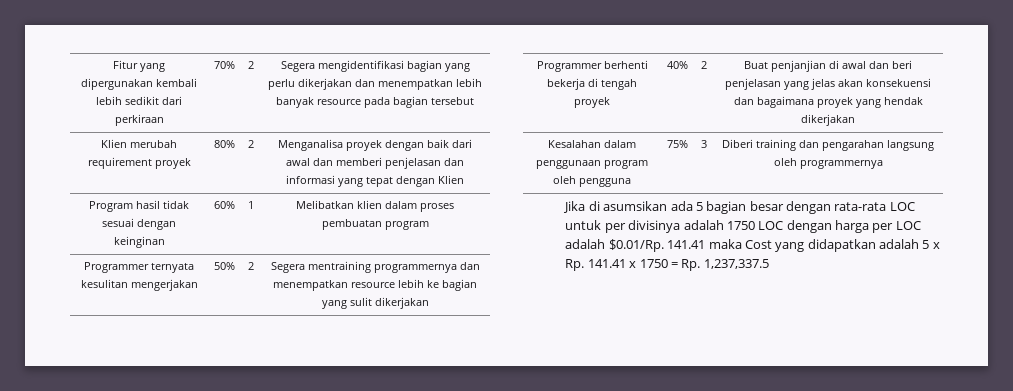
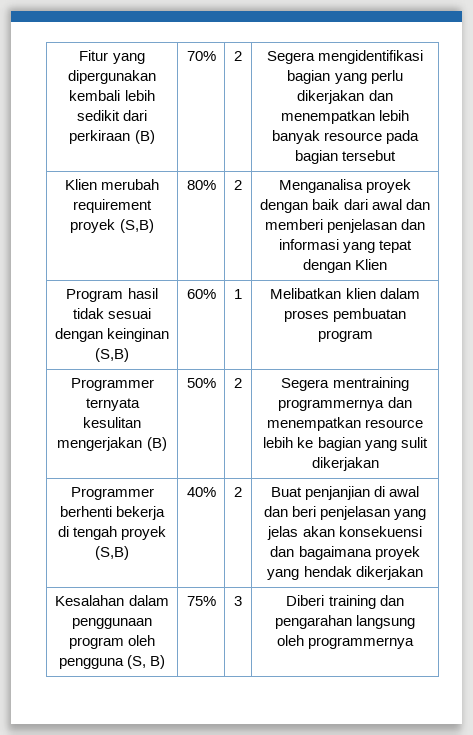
- Fitur yang dipergunakan kembali lebih sedikit dari perkiraan | 70% | 2 | Segera mengidentifikasi bagian yang perlu dikerjakan dan menempatkan lebih banyak resource pada bagian tersebut
+ Fitur yang dipergunakan kembali lebih sedikit dari perkiraan (B) | 70% | 2 | Segera mengidentifikasi bagian yang perlu dikerjakan dan menempatkan lebih banyak resource pada bagian tersebut
- Klien merubah requirement proyek | 80% | 2 | Menganalisa proyek dengan baik dari awal dan memberi penjelasan dan informasi yang tepat dengan Klien
+ Klien merubah requirement proyek (S,B) | 80% | 2 | Menganalisa proyek dengan baik dari awal dan memberi penjelasan dan informasi yang tepat dengan Klien
- Program hasil tidak sesuai dengan keinginan | 60% | 1 | Melibatkan klien dalam proses pembuatan program
+ Program hasil tidak sesuai dengan keinginan (S,B) | 60% | 1 | Melibatkan klien dalam proses pembuatan program
- Programmer ternyata kesulitan mengerjakan | 50% | 2 | Segera mentraining programmernya dan menempatkan resource lebih ke bagian yang sulit dikerjakan
+ Programmer ternyata kesulitan mengerjakan (B) | 50% | 2 | Segera mentraining programmernya dan menempatkan resource lebih ke bagian yang sulit dikerjakan
- Programmer berhenti bekerja di tengah proyek | 40% | 2 | Buat penjanjian di awal dan beri penjelasan yang jelas akan konsekuensi dan bagaimana proyek yang hendak dikerjakan
+ Programmer berhenti bekerja di tengah proyek (S,B) | 40% | 2 | Buat penjanjian di awal dan beri penjelasan yang jelas akan konsekuensi dan bagaimana proyek yang hendak dikerjakan
- Kesalahan dalam penggunaan program oleh pengguna | 75% | 3 | Diberi training dan pengarahan langsung oleh programmernya
+ Kesalahan dalam penggunaan program oleh pengguna (S, B) | 75% | 3 | Diberi training dan pengarahan langsung oleh programmernya
- Jika di asumsikan ada 5 bagian besar dengan rata-rata LOC untuk per divisinya adalah 1750 LOC dengan harga per LOC adalah $0.01/Rp. 141.41 maka Cost yang didapatkan adalah 5 x Rp. 141.41 x 1750 = Rp. 1,237,337.5

